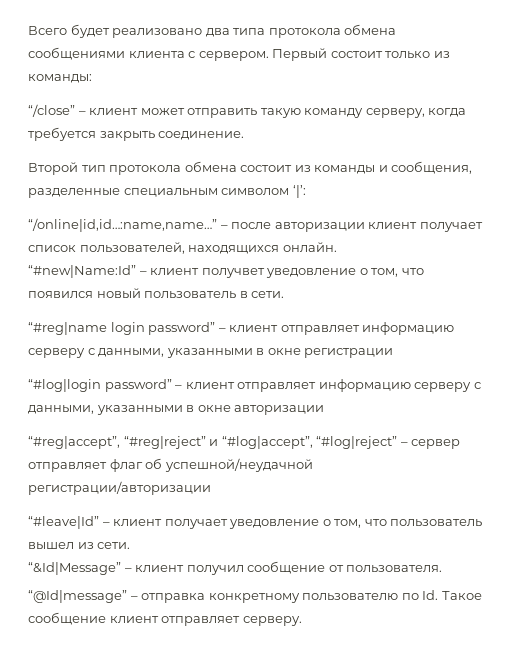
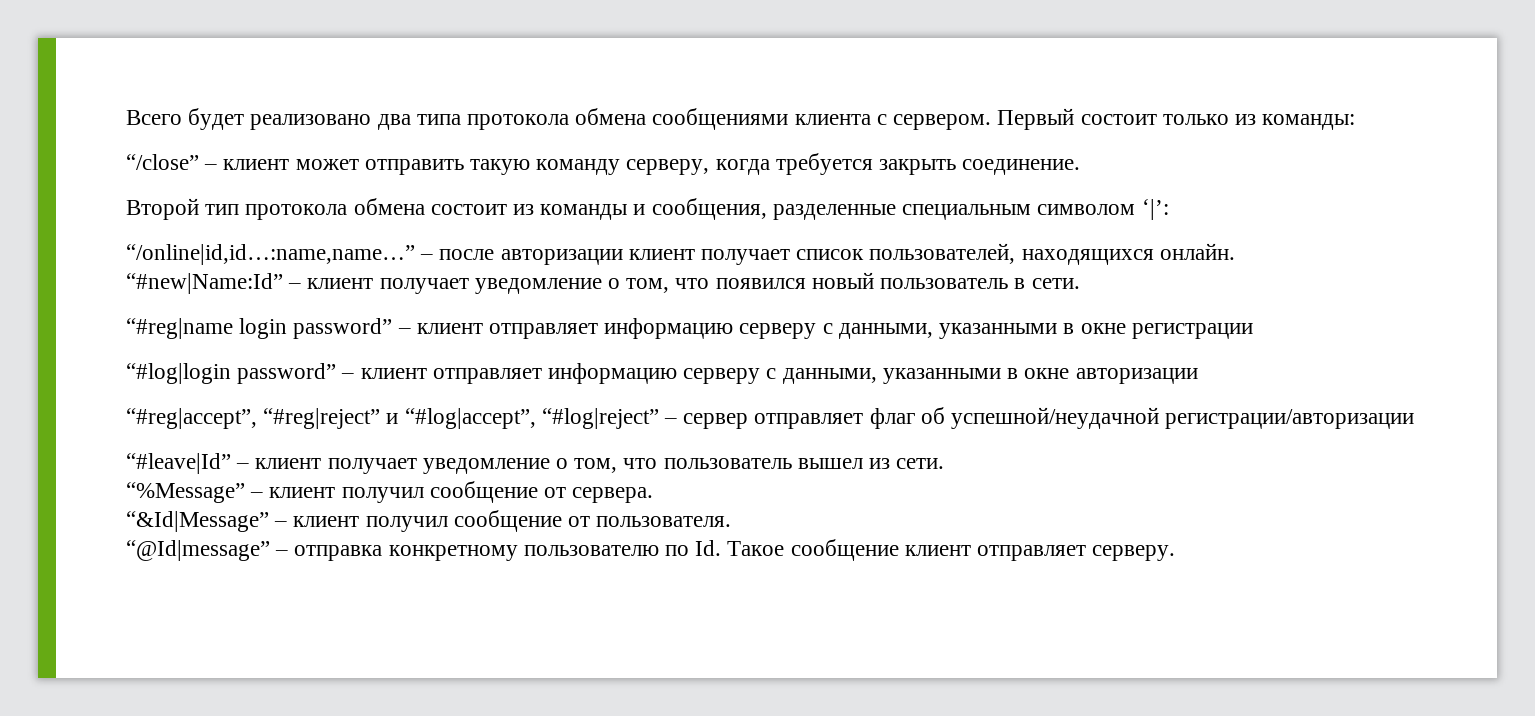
- “#new|Name:Id” – клиент получвет уведовление о том, что появился новый пользователь в сети.
+ “#new|Name:Id” – клиент получает уведомление о том, что появился новый пользователь в сети.
- “#leave|Id” – клиент получает уведовление о том, что пользователь вышел из сети.
+ “#leave|Id” – клиент получает уведомление о том, что пользователь вышел из сети.
+ “%Message” – клиент получил сообщение от сервера.

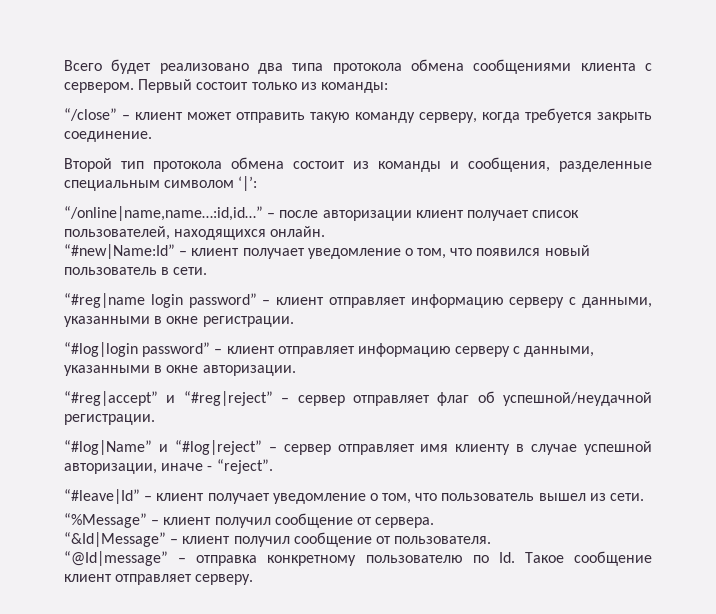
- “/online|id,id…:name,name…”
+ “/online|name,name…:id,id…”
- “#reg|name login password” – клиент отправляет информацию серверу с данными, указанными в окне регистрации
+ “#reg|name login password” – клиент отправляет информацию серверу с данными, указанными в окне регистрации.
- “#log|login password” – клиент отправляет информацию серверу с данными, указанными в окне авторизации
- “#reg|accept”, “#reg|reject” и “#log|accept”, “#log|reject” – сервер отправляет флаг об успешной/неудачной регистрации/авторизации
+ “#log|login password” – клиент отправляет информацию серверу с данными, указанными в окне авторизации.
+ “#reg|accept” и “#reg|reject” – сервер отправляет флаг об успешной/неудачной регистрации.
+ “#log|Name” и “#log|reject” – сервер отправляет имя клиенту в случае успешной авторизации, иначе - “reject”.

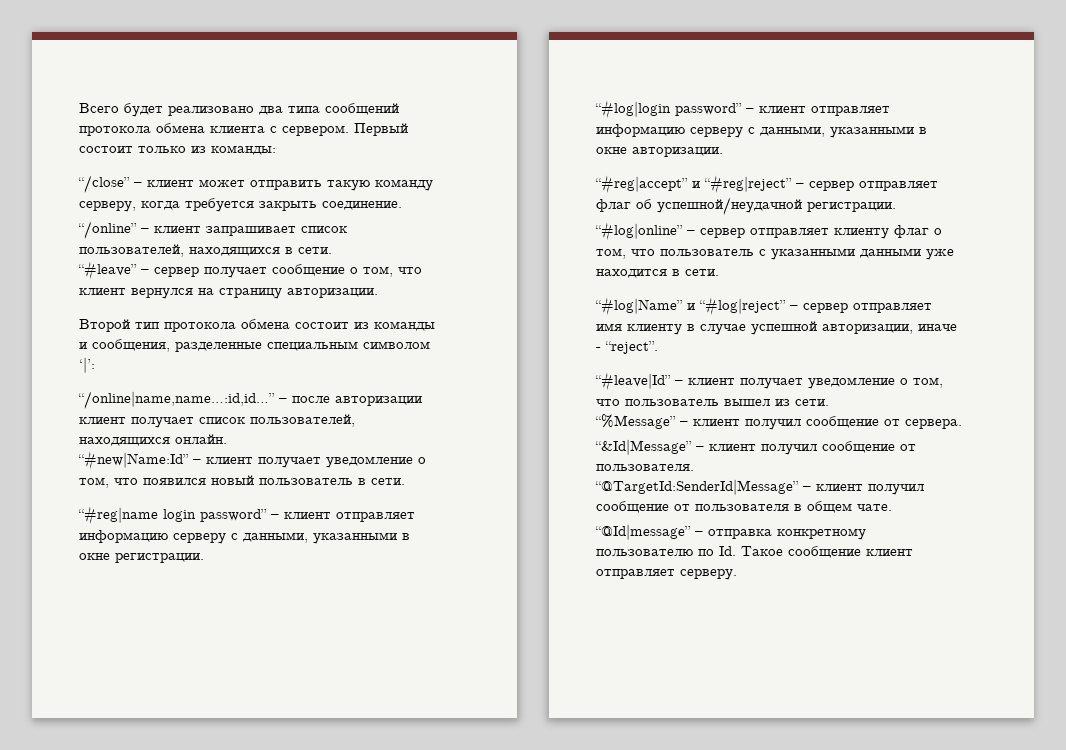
- Всего будет реализовано два типа протокола обмена сообщениями клиента с сервером.
+ Всего будет реализовано два типа сообщений протокола обмена клиента с сервером.
+ “/online” – клиент запрашивает список пользователей, находящихся в сети.
+ “#leave” – сервер получает сообщение о том, что клиент вернулся на страницу авторизации.
+ “#log|online” – сервер отправляет клиенту флаг о том, что пользователь с указанными данными уже находится в сети.
+ “@TargetId:SenderId|Message” – клиент получил сообщение от пользователя в общем чате.

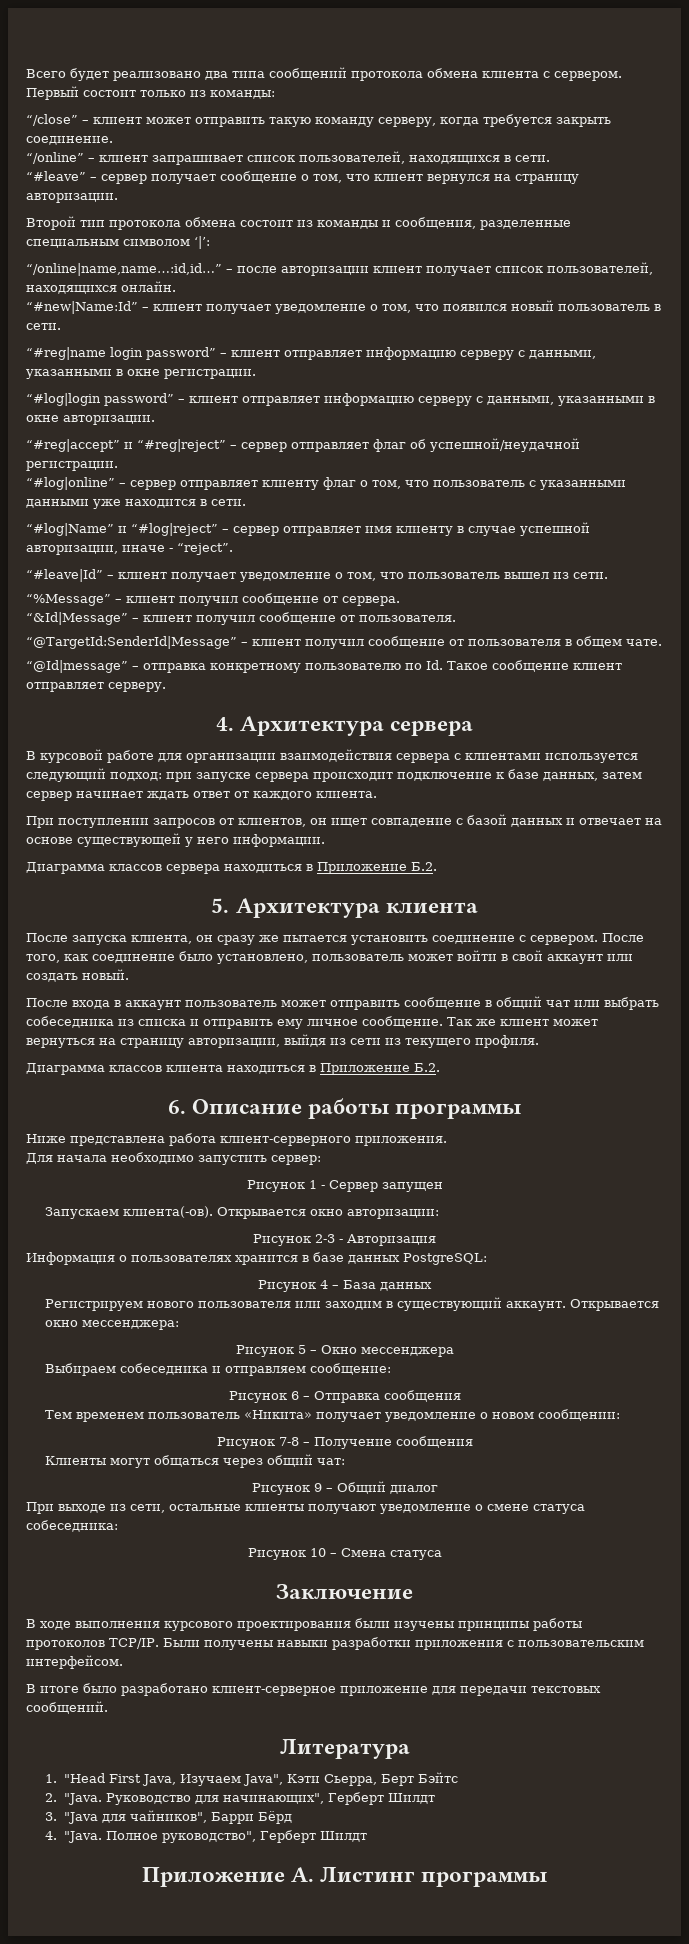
+ 4. Архитектура сервера
+ В курсовой работе для организации взаимодействия сервера с клиентами используется следующий подход: при запуске сервера происходит подключение к базе данных, затем сервер начинает ждать ответ от каждого клиента.
+ При поступлении запросов от клиентов, он ищет совпадение с базой данных и отвечает на основе существующей у него информации.
+ Диаграмма классов сервера находиться в Приложение Б.2.
+ 5. Архитектура клиента
+ После запуска клиента, он сразу же пытается установить соединение с сервером. После того, как соединение было установлено, пользователь может войти в свой аккаунт или создать новый.
+ После входа в аккаунт пользователь может отправить сообщение в общий чат или выбрать собеседника из списка и отправить ему личное сообщение. Так же клиент может вернуться на страницу авторизации, выйдя из сети из текущего профиля.
+ Диаграмма классов клиента находиться в Приложение Б.2.
+ 6. Описание работы программы
+ Ниже представлена работа клиент-серверного приложения.
+ Для начала необходимо запустить сервер:
+ Рисунок 1 - Сервер запущен
+ Запускаем клиента(-ов). Открывается окно авторизации:
+ Рисунок 2-3 - Авторизация
+ Информация о пользователях хранится в базе данных PostgreSQL:
+ Рисунок 4 – База данных
+ Регистрируем нового пользователя или заходим в существующий аккаунт. Открывается окно мессенджера:
+ Рисунок 5 – Окно мессенджера
+ Выбираем собеседника и отправляем сообщение:
+ Рисунок 6 – Отправка сообщения
+ Тем временем пользователь «Никита» получает уведомление о новом сообщении:
+ Рисунок 7-8 – Получение сообщения
+ Клиенты могут общаться через общий чат:
+ Рисунок 9 – Общий диалог
+ При выходе из сети, остальные клиенты получают уведомление о смене статуса собеседника:
+ Рисунок 10 – Смена статуса
+ Заключение
+ В ходе выполнения курсового проектирования были изучены принципы работы протоколов TCP/IP. Были получены навыки разработки приложения с пользовательским интерфейсом.
+ В итоге было разработано клиент-серверное приложение для передачи текстовых сообщений.
+ Литература
+ 1. "Head First Java, Изучаем Java", Кэти Сьерра, Берт Бэйтс
+ 2. "Java. Руководство для начинающих", Герберт Шилдт
+ 3. "Java для чайников", Барри Бёрд
+ 4. "Java. Полное руководство", Герберт Шилдт
+ Приложение А. Листинг программы

